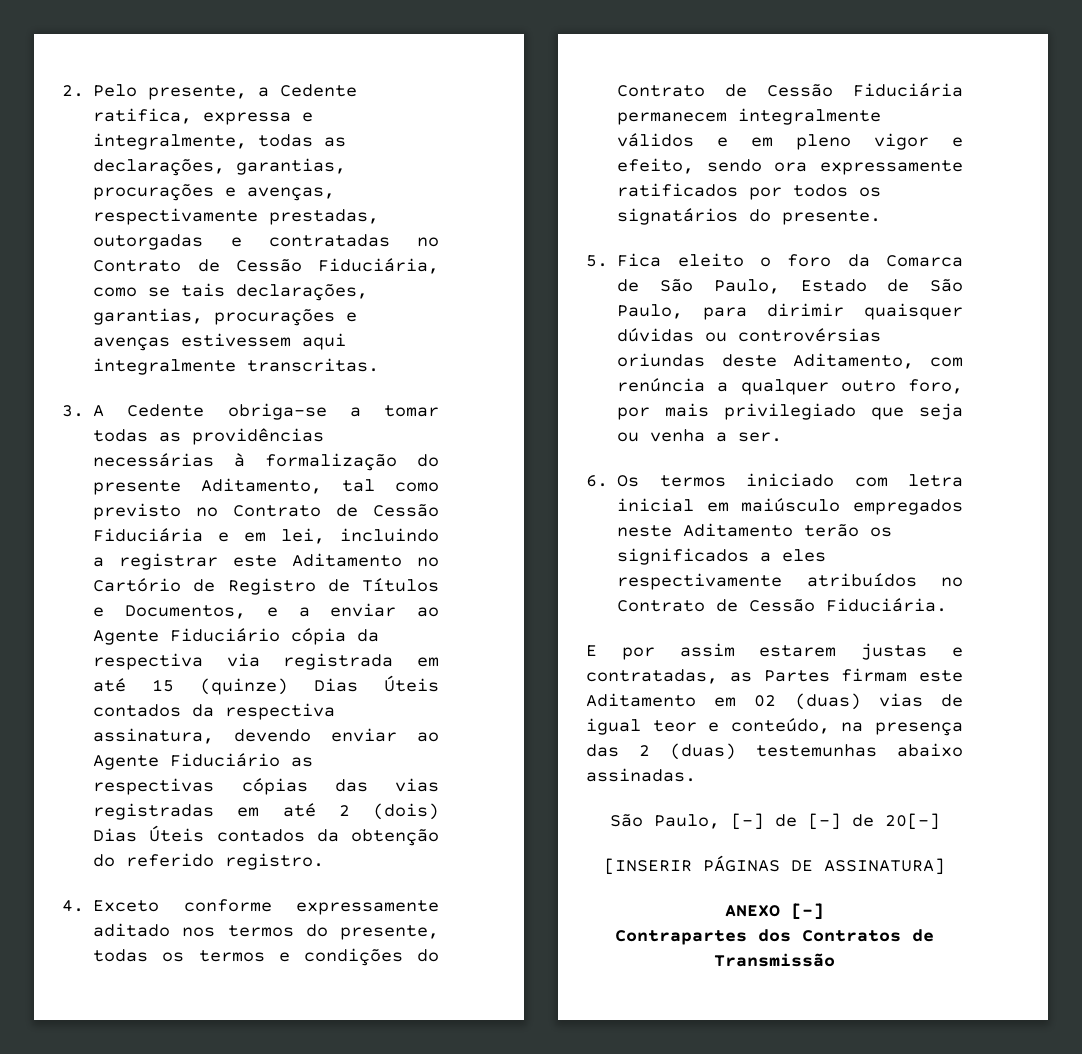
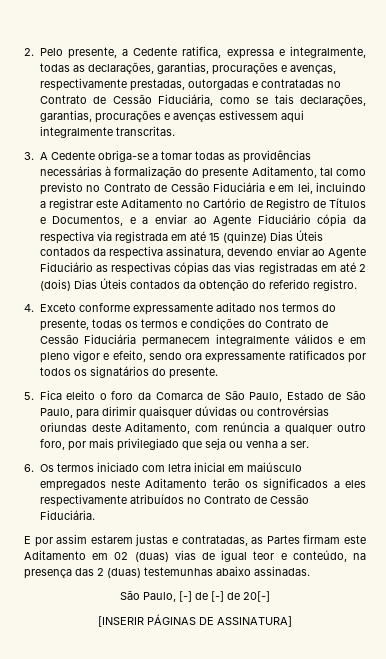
- ANEXO [-]
- Contrapartes dos Contratos de Transmissão

